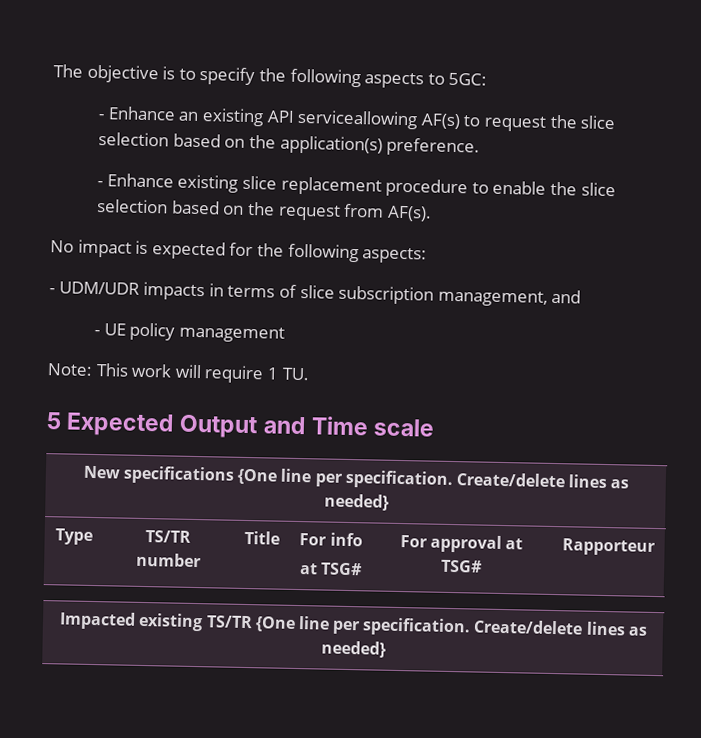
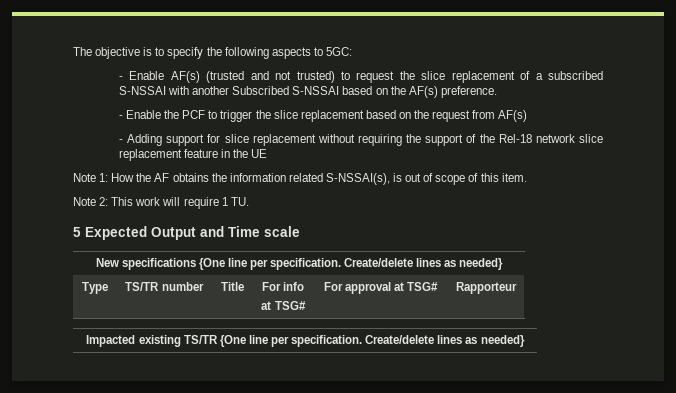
- - Enhance an existing API serviceallowing AF(s) to request the slice selection based on the application(s) preference.
+ - Enable AF(s) (trusted and not trusted) to request the slice replacement of a subscribed S-NSSAI with another Subscribed S-NSSAI based on the AF(s) preference.
- - Enhance existing slice replacement procedure to enable the slice selection based on the request from AF(s).
- No impact is expected for the following aspects:
- - UDM/UDR impacts in terms of slice subscription management, and
- - UE policy management
- Note: This work will require 1 TU.
+ - Enable the PCF to trigger the slice replacement based on the request from AF(s)
+ - Adding support for slice replacement without requiring the support of the Rel-18 network slice replacement feature in the UE
+ Note 1: How the AF obtains the information related S-NSSAI(s), is out of scope of this item.
+ Note 2: This work will require 1 TU.

